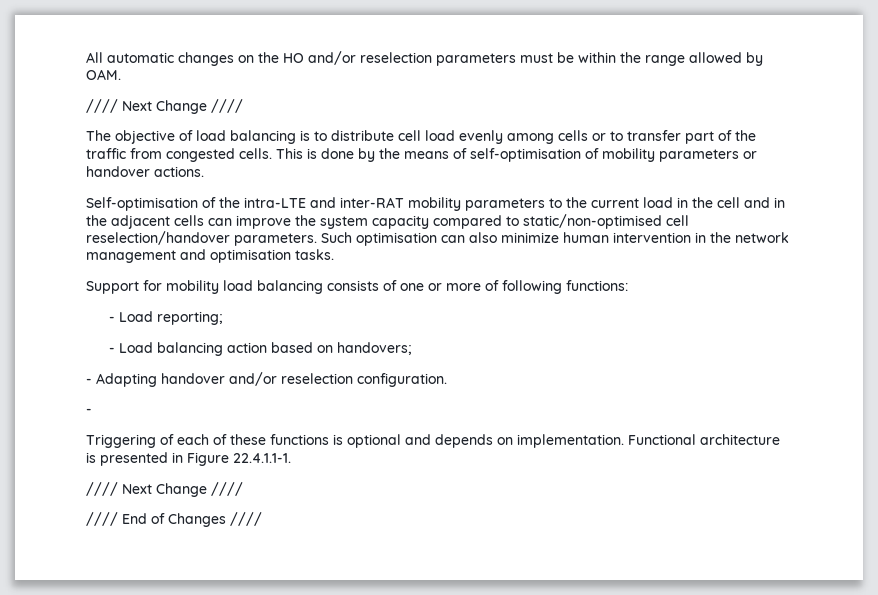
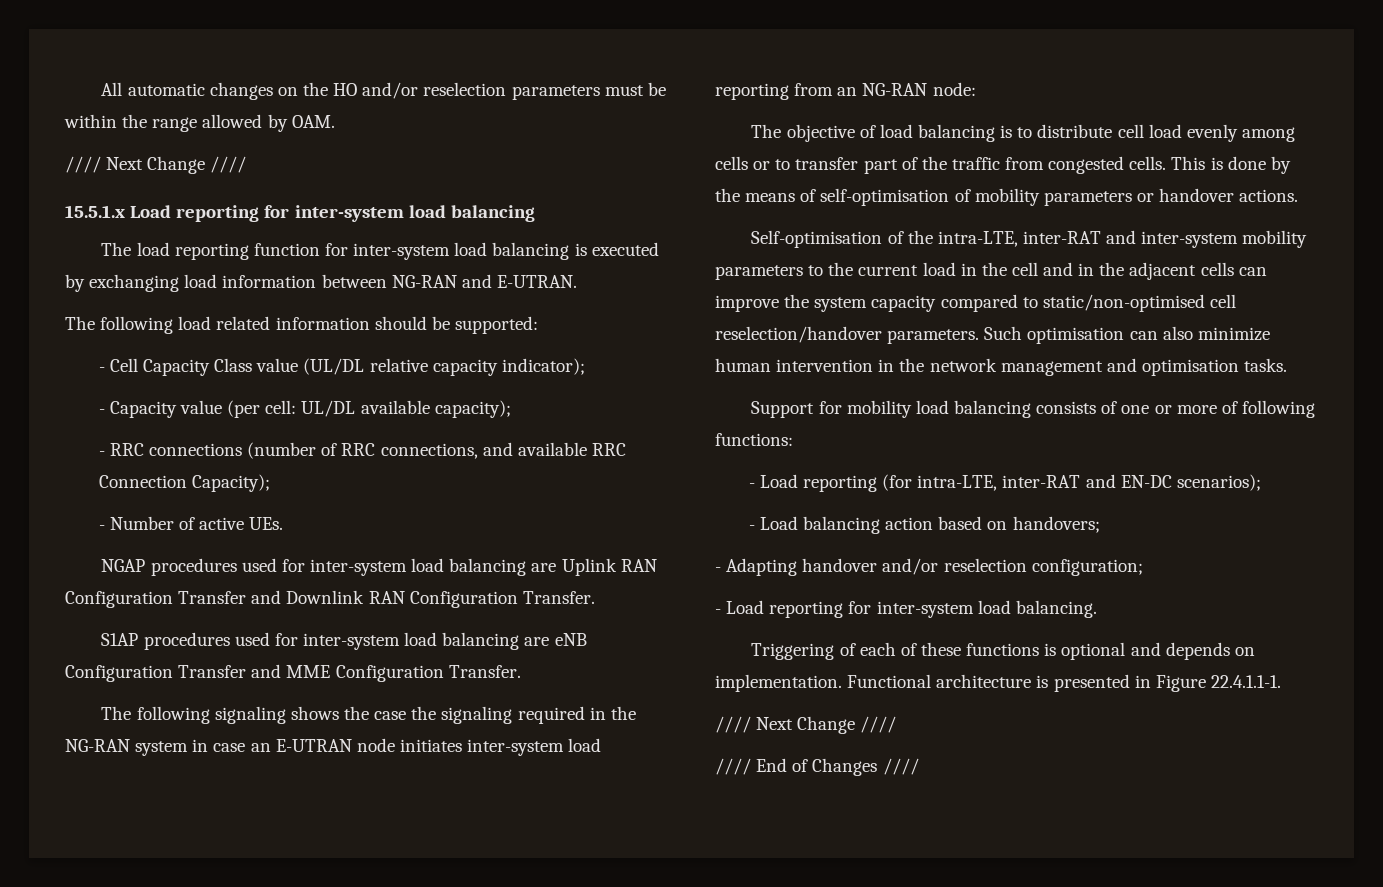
+ 15.5.1.x Load reporting for inter-system load balancing
+ The load reporting function for inter-system load balancing is executed by exchanging load information between NG-RAN and E-UTRAN.
+ The following load related information should be supported:
+ - Cell Capacity Class value (UL/DL relative capacity indicator);
+ - Capacity value (per cell: UL/DL available capacity);
+ - RRC connections (number of RRC connections, and available RRC Connection Capacity);
+ - Number of active UEs.
+ NGAP procedures used for inter-system load balancing are Uplink RAN Configuration Transfer and Downlink RAN Configuration Transfer.
+ S1AP procedures used for inter-system load balancing are eNB Configuration Transfer and MME Configuration Transfer.
+ The following signaling shows the case the signaling required in the NG-RAN system in case an E-UTRAN node initiates inter-system load reporting from an NG-RAN node:
- Self-optimisation of the intra-LTE and inter-RAT mobility parameters to the current load in the cell and in the adjacent cells can improve the system capacity compared to static/non-optimised cell reselection/handover parameters.
+ Self-optimisation of the intra-LTE, inter-RAT and inter-system mobility parameters to the current load in the cell and in the adjacent cells can improve the system capacity compared to static/non-optimised cell reselection/handover parameters.
- - Load reporting;
+ - Load reporting (for intra-LTE, inter-RAT and EN-DC scenarios);
- - Adapting handover and/or reselection configuration.
- -
+ - Adapting handover and/or reselection configuration;
+ - Load reporting for inter-system load balancing.

